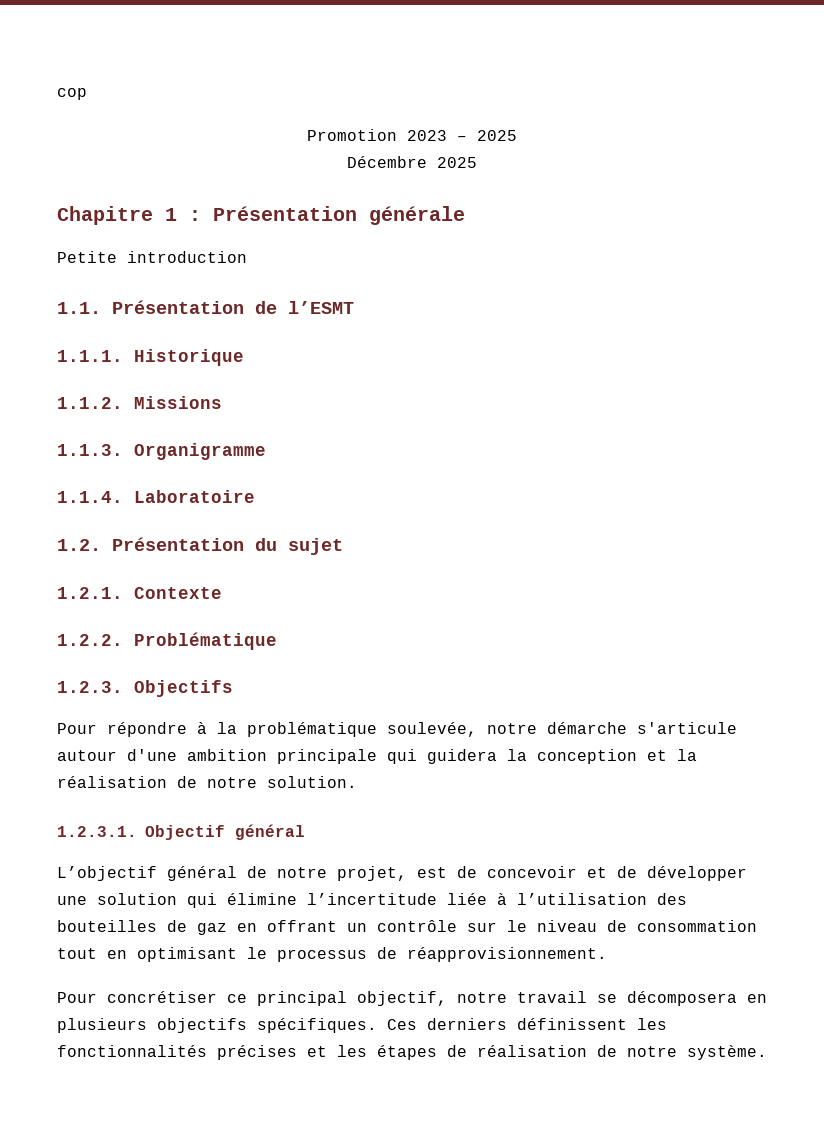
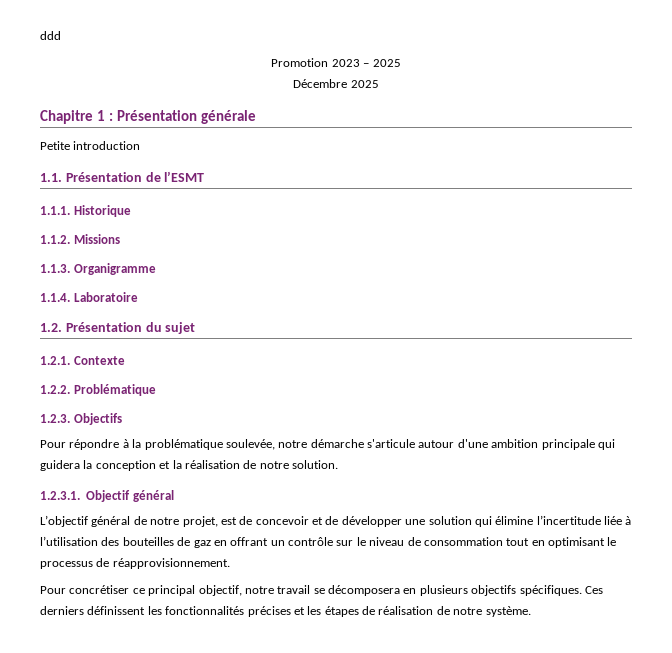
- cop
+ ddd

